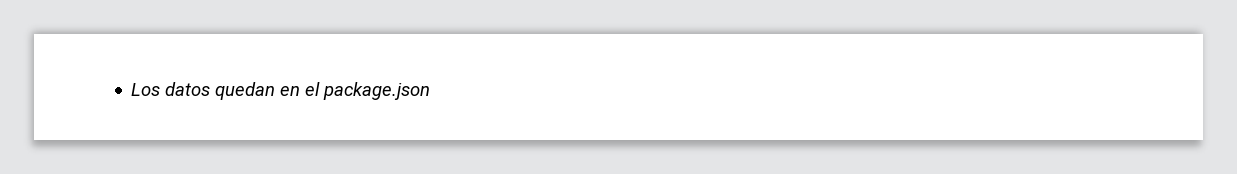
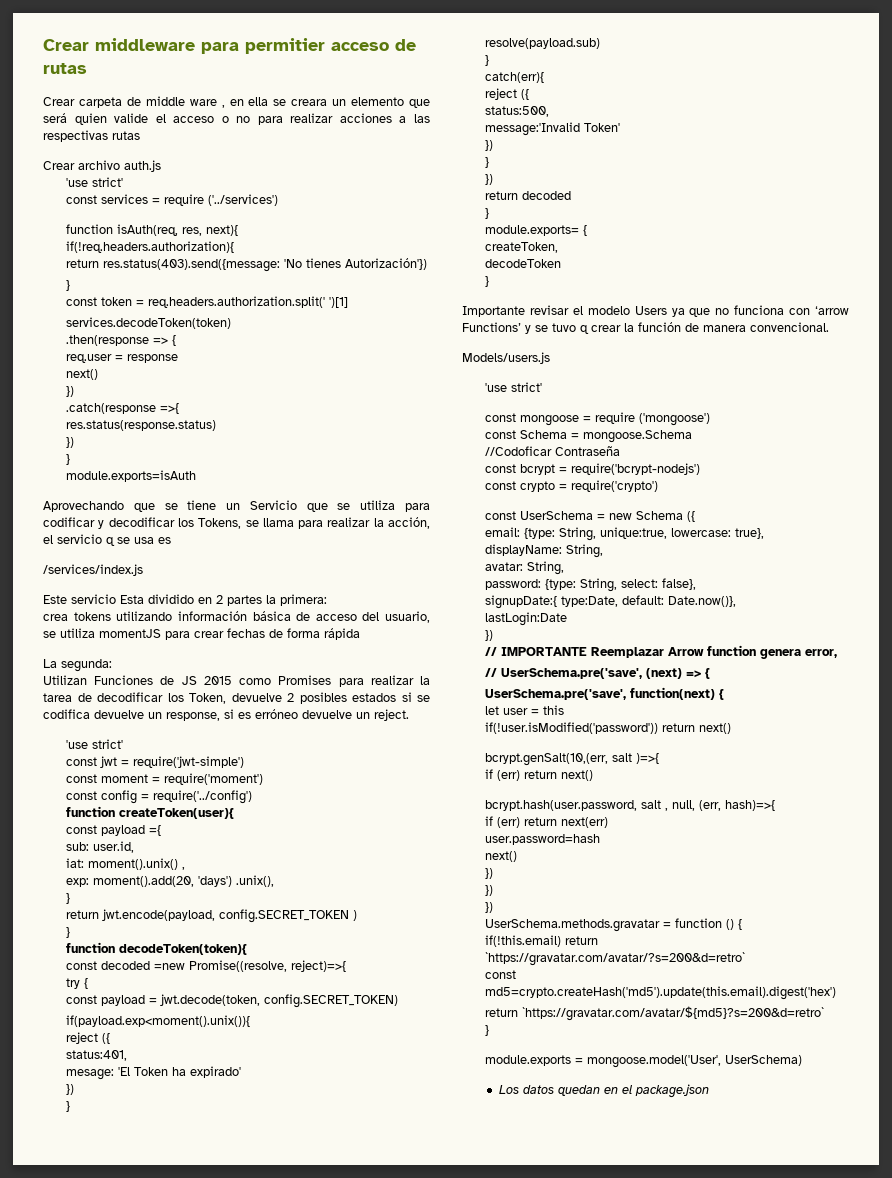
+ Crear middleware para permitier acceso de rutas
+ Crear carpeta de middle ware , en ella se creara un elemento que será quien valide el acceso o no para realizar acciones a las respectivas rutas
+ Crear archivo auth.js
+ 'use strict'
+ const services = require ('../services')
+ function isAuth(req, res, next){
+ if(!req.headers.authorization){
+ return res.status(403).send({message: 'No tienes Autorización'})
+ }
+ const token = req.headers.authorization.split(' ')[1]
+ services.decodeToken(token)
+ .then(response => {
+ req.user = response
+ next()
+ })
+ .catch(response =>{
+ res.status(response.status)
+ })
+ }
+ module.exports=isAuth
+ Aprovechando que se tiene un Servicio que se utiliza para codificar y decodificar los Tokens, se llama para realizar la acción, el servicio q se usa es
+ /services/index.js
+ Este servicio Esta dividido en 2 partes la primera:
+ crea tokens utilizando información básica de acceso del usuario, se utiliza momentJS para crear fechas de forma rápida
+ La segunda:
+ Utilizan Funciones de JS 2015 como Promises para realizar la tarea de decodificar los Token, devuelve 2 posibles estados si se codifica devuelve un response, si es erróneo devuelve un reject.
+ 'use strict'
+ const jwt = require('jwt-simple')
+ const moment = require('moment')
+ const config = require('../config')
+ function createToken(user){
+ const payload ={
+ sub: user.id,
+ iat: moment().unix() ,
+ exp: moment().add(20, 'days') .unix(),
+ }
+ return jwt.encode(payload, config.SECRET_TOKEN )
+ }
+ function decodeToken(token){
+ const decoded =new Promise((resolve, reject)=>{
+ try {
+ const payload = jwt.decode(token, config.SECRET_TOKEN)
+ if(payload.exp<moment().unix()){
+ reject ({
+ status:401,
+ mesage: 'El Token ha expirado'
+ })
+ }
+ resolve(payload.sub)
+ }
+ catch(err){
+ reject ({
+ status:500,
+ message:'Invalid Token'
+ })
+ }
+ })
+ return decoded
+ }
+ module.exports= {
+ createToken,
+ decodeToken
+ }
+ Importante revisar el modelo Users ya que no funciona con ‘arrow Functions’ y se tuvo q crear la función de manera convencional.
+ Models/users.js
+ 'use strict'
+ const mongoose = require ('mongoose')
+ const Schema = mongoose.Schema
+ //Codoficar Contraseña
+ const bcrypt = require('bcrypt-nodejs')
+ const crypto = require('crypto')
+ const UserSchema = new Schema ({
+ email: {type: String, unique:true, lowercase: true},
+ displayName: String,
+ avatar: String,
+ password: {type: String, select: false},
+ signupDate:{ type:Date, default: Date.now()},
+ lastLogin:Date
+ })
+ // IMPORTANTE Reemplazar Arrow function genera error,
+ // UserSchema.pre('save', (next) => {
+ UserSchema.pre('save', function(next) {
+ let user = this
+ if(!user.isModified('password')) return next()
+ bcrypt.genSalt(10,(err, salt )=>{
+ if (err) return next()
+ bcrypt.hash(user.password, salt , null, (err, hash)=>{
+ if (err) return next(err)
+ user.password=hash
+ next()
+ })
+ })
+ })
+ UserSchema.methods.gravatar = function () {
+ if(!this.email) return `https://gravatar.com/avatar/?s=200&d=retro`
+ const md5=crypto.createHash('md5').update(this.email).digest('hex')
+ return `https://gravatar.com/avatar/${md5}?s=200&d=retro`
+ }
+ module.exports = mongoose.model('User', UserSchema)

